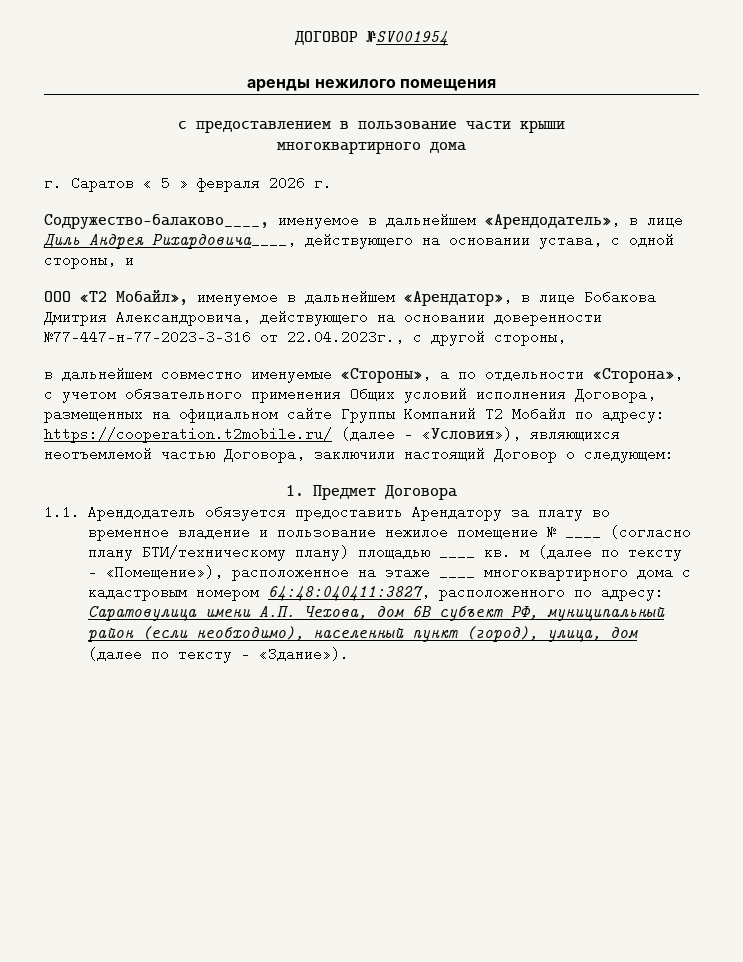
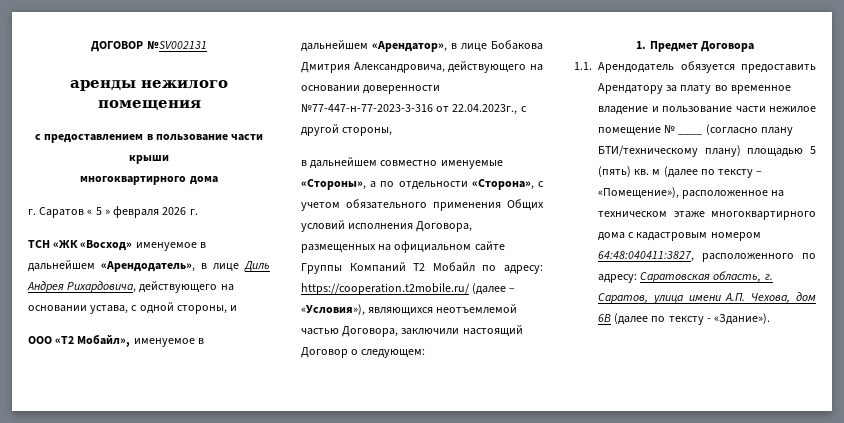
- ДОГОВОР №SV001954
+ ДОГОВОР №SV002131
- Содружество-балаково____, именуемое в дальнейшем «Арендодатель», в лице Диль Андрея Рихардовича____, действующего на основании устава, с одной стороны, и
+ ТСН «ЖК «Восход» именуемое в дальнейшем «Арендодатель», в лице Диль Андрея Рихардовича, действующего на основании устава, с одной стороны, и
- 1.1. Арендодатель обязуется предоставить Арендатору за плату во временное владение и пользование нежилое помещение № ____ (согласно плану БТИ/техническому плану) площадью ____ кв. м (далее по тексту – «Помещение»), расположенное на этаже ____ многоквартирного дома с кадастровым номером 64:48:040411:3827, расположенного по адресу: Саратовулица имени А.П. Чехова, дом 6В субъект РФ, муниципальный район (если необходимо), населенный пункт (город), улица, дом (далее по тексту - «Здание»).
+ 1.1. Арендодатель обязуется предоставить Арендатору за плату во временное владение и пользование части нежилое помещение № ____ (согласно плану БТИ/техническому плану) площадью 5 (пять) кв. м (далее по тексту – «Помещение»), расположенное на техническом этаже многоквартирного дома с кадастровым номером 64:48:040411:3827, расположенного по адресу: Саратовская область, г. Саратов, улица имени А.П. Чехова, дом 6В (далее по тексту - «Здание»).

